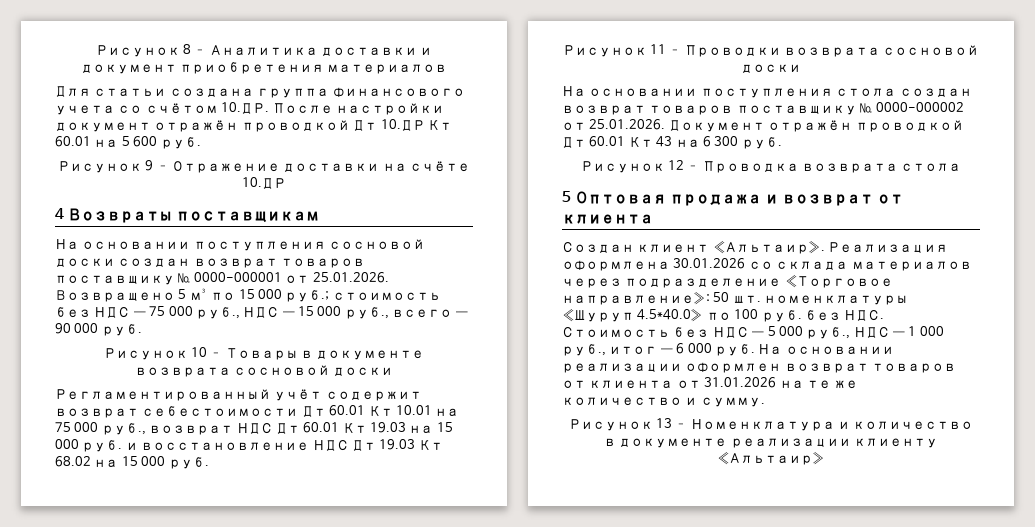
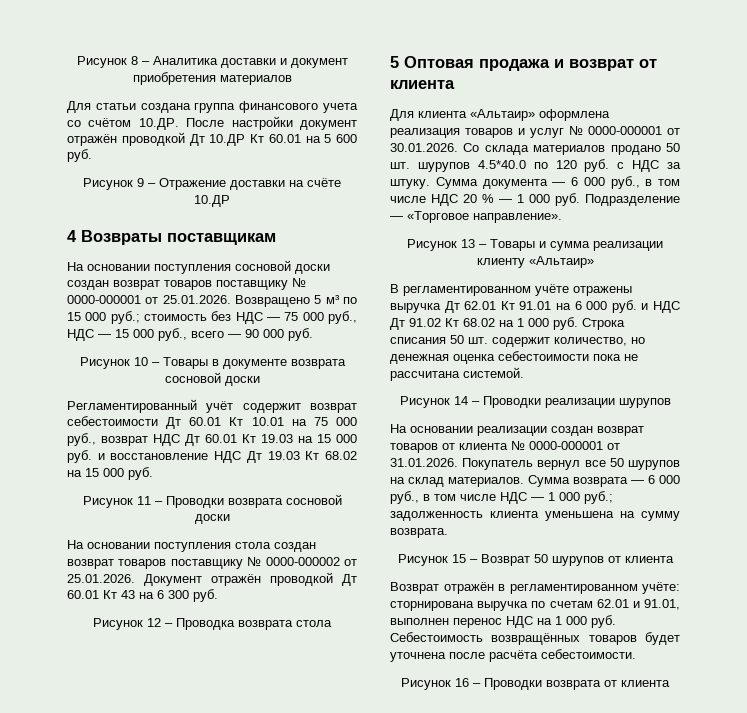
- Создан клиент «Альтаир». Реализация оформлена 30.01.2026 со склада материалов через подразделение «Торговое направление»: 50 шт. номенклатуры «Шуруп 4.5*40.0» по 100 руб. без НДС. Стоимость без НДС — 5 000 руб., НДС — 1 000 руб., итог — 6 000 руб. На основании реализации оформлен возврат товаров от клиента от 31.01.2026 на те же количество и сумму.
- Рисунок 13 – Номенклатура и количество в документе реализации клиенту «Альтаир»
+ Для клиента «Альтаир» оформлена реализация товаров и услуг № 0000-000001 от 30.01.2026. Со склада материалов продано 50 шт. шурупов 4.5*40.0 по 120 руб. с НДС за штуку. Сумма документа — 6 000 руб., в том числе НДС 20 % — 1 000 руб. Подразделение — «Торговое направление».
+ Рисунок 13 – Товары и сумма реализации клиенту «Альтаир»
+ В регламентированном учёте отражены выручка Дт 62.01 Кт 91.01 на 6 000 руб. и НДС Дт 91.02 Кт 68.02 на 1 000 руб. Строка списания 50 шт. содержит количество, но денежная оценка себестоимости пока не рассчитана системой.
+ Рисунок 14 – Проводки реализации шурупов
+ На основании реализации создан возврат товаров от клиента № 0000-000001 от 31.01.2026. Покупатель вернул все 50 шурупов на склад материалов. Сумма возврата — 6 000 руб., в том числе НДС — 1 000 руб.; задолженность клиента уменьшена на сумму возврата.
+ Рисунок 15 – Возврат 50 шурупов от клиента
+ Возврат отражён в регламентированном учёте: сторнирована выручка по счетам 62.01 и 91.01, выполнен перенос НДС на 1 000 руб. Себестоимость возвращённых товаров будет уточнена после расчёта себестоимости.
+ Рисунок 16 – Проводки возврата от клиента

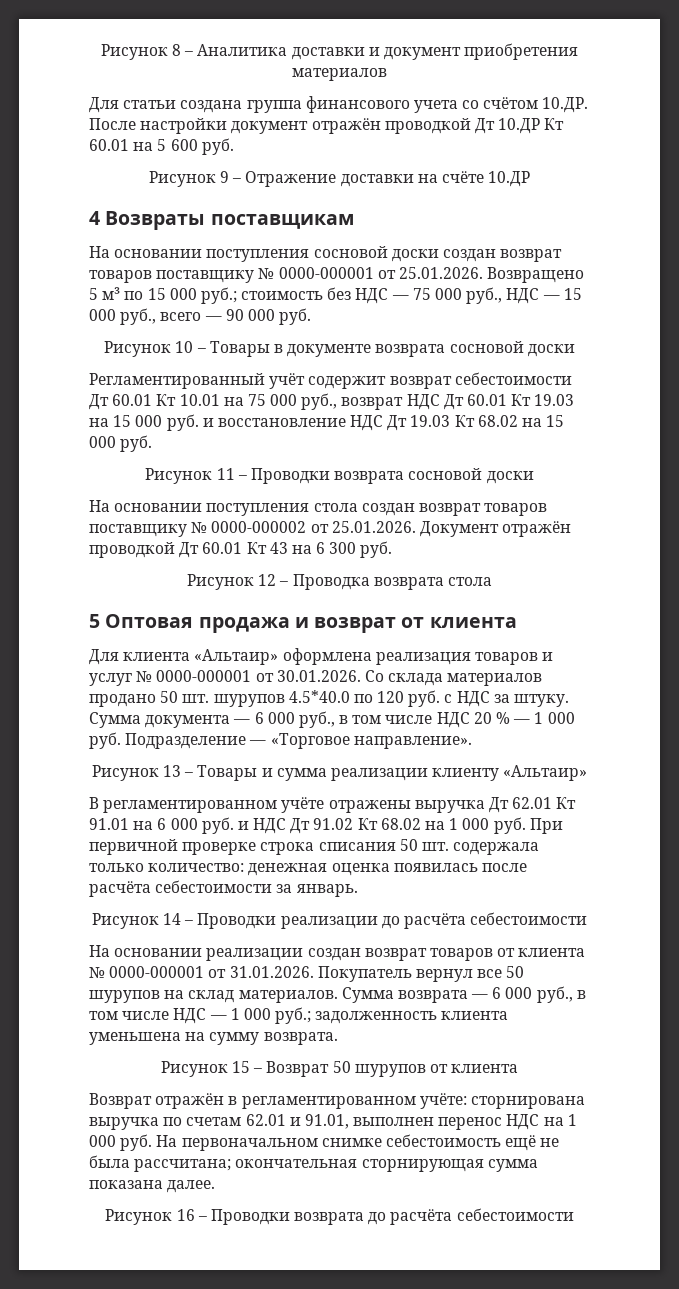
- В регламентированном учёте отражены выручка Дт 62.01 Кт 91.01 на 6 000 руб. и НДС Дт 91.02 Кт 68.02 на 1 000 руб. Строка списания 50 шт. содержит количество, но денежная оценка себестоимости пока не рассчитана системой.
+ В регламентированном учёте отражены выручка Дт 62.01 Кт 91.01 на 6 000 руб. и НДС Дт 91.02 Кт 68.02 на 1 000 руб. При первичной проверке строка списания 50 шт. содержала только количество: денежная оценка появилась после расчёта себестоимости за январь.
- Рисунок 14 – Проводки реализации шурупов
+ Рисунок 14 – Проводки реализации до расчёта себестоимости
- Возврат отражён в регламентированном учёте: сторнирована выручка по счетам 62.01 и 91.01, выполнен перенос НДС на 1 000 руб. Себестоимость возвращённых товаров будет уточнена после расчёта себестоимости.
+ Возврат отражён в регламентированном учёте: сторнирована выручка по счетам 62.01 и 91.01, выполнен перенос НДС на 1 000 руб. На первоначальном снимке себестоимость ещё не была рассчитана; окончательная сторнирующая сумма показана далее.
- Рисунок 16 – Проводки возврата от клиента
+ Рисунок 16 – Проводки возврата до расчёта себестоимости

